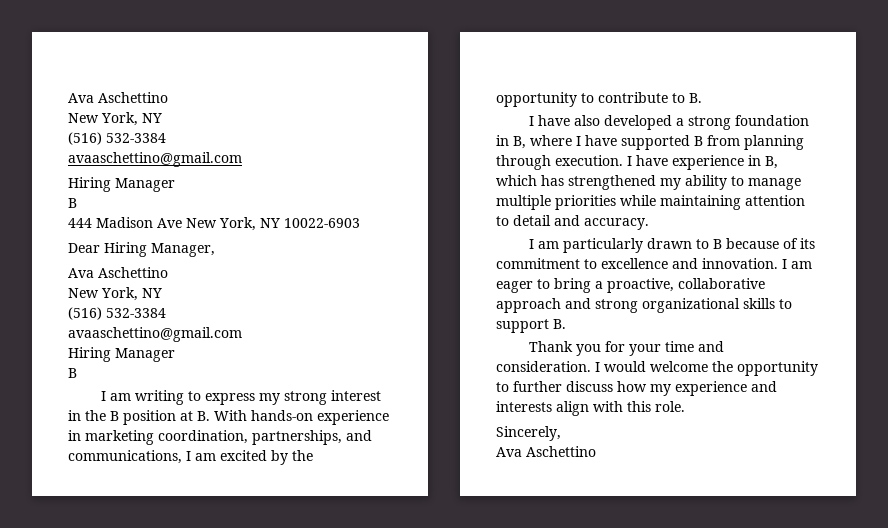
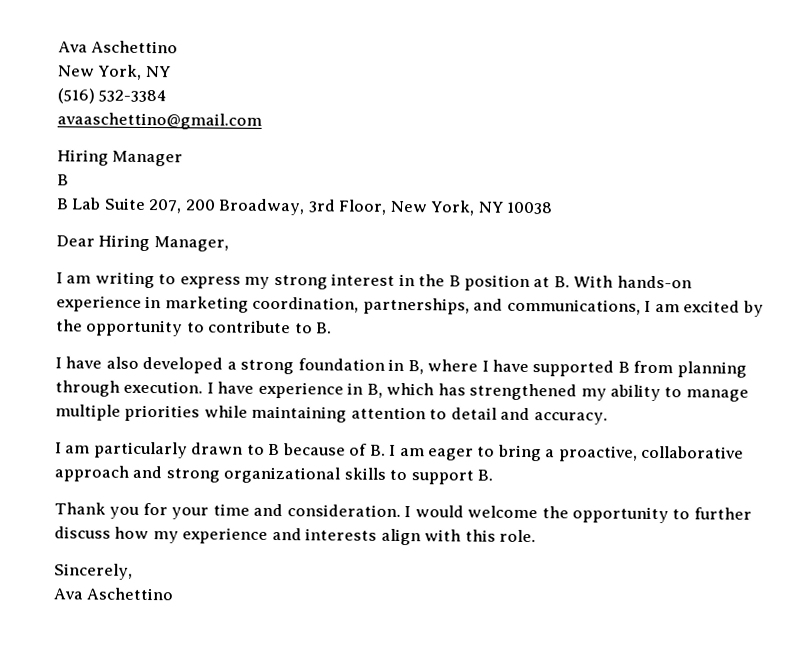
- 444 Madison Ave New York, NY 10022-6903
+ B Lab Suite 207, 200 Broadway, 3rd Floor, New York, NY 10038
  Dear Hiring Manager,
- Ava Aschettino
- New York, NY
- (516) 532-3384
- avaaschettino@gmail.com
- Hiring Manager
- B
- I am particularly drawn to B because of its commitment to excellence and innovation. I am eager to bring a proactive, collaborative approach and strong organizational skills to support B.
+ I am particularly drawn to B because of B. I am eager to bring a proactive, collaborative approach and strong organizational skills to support B.

